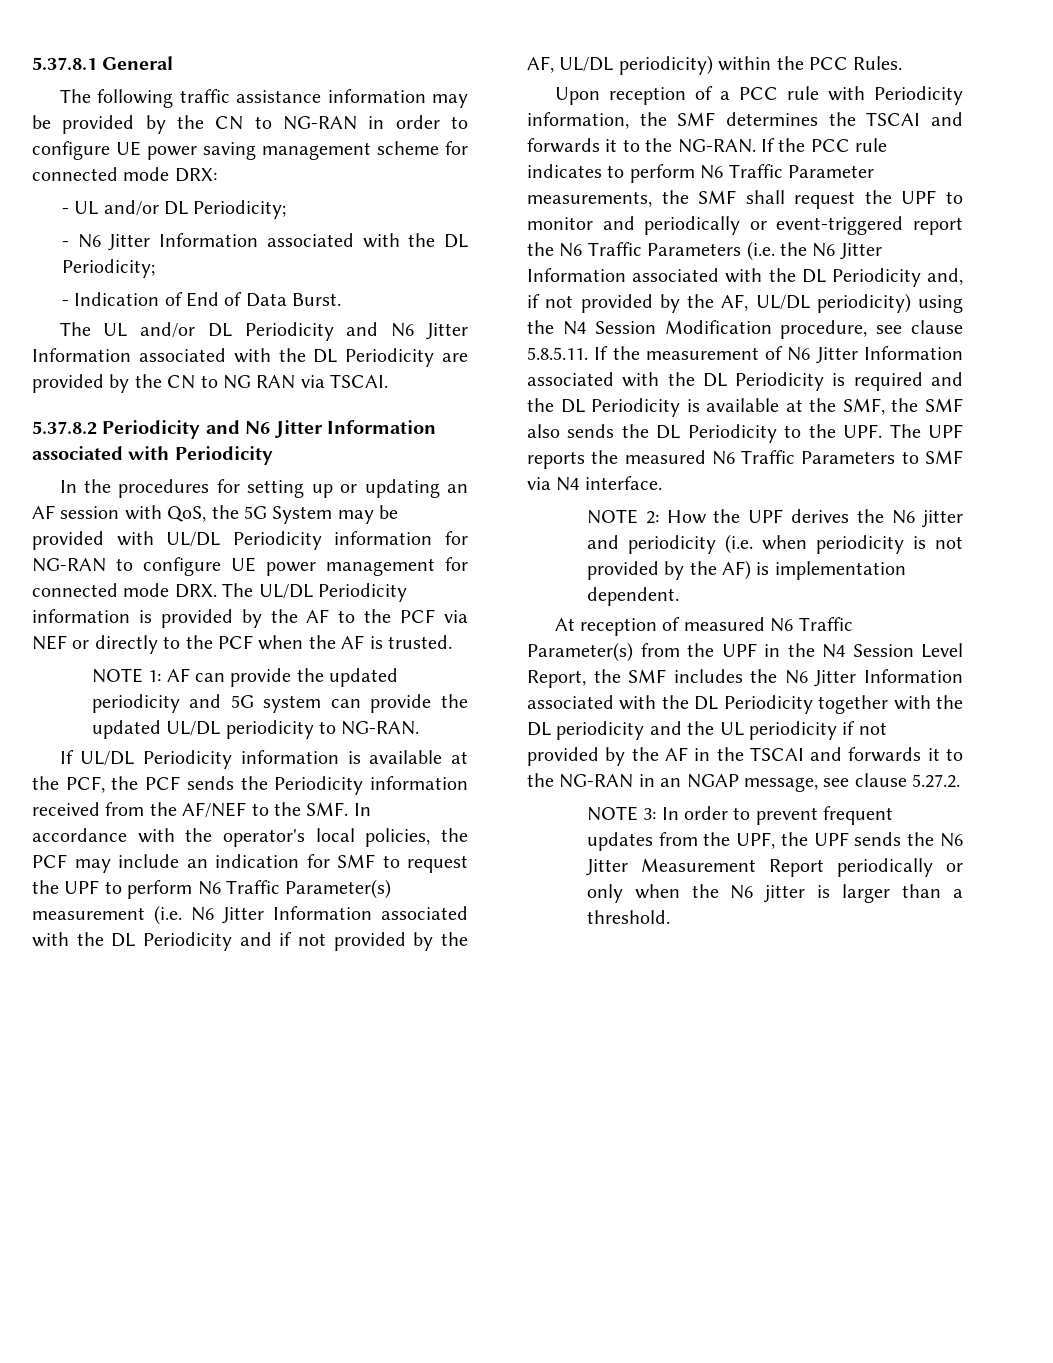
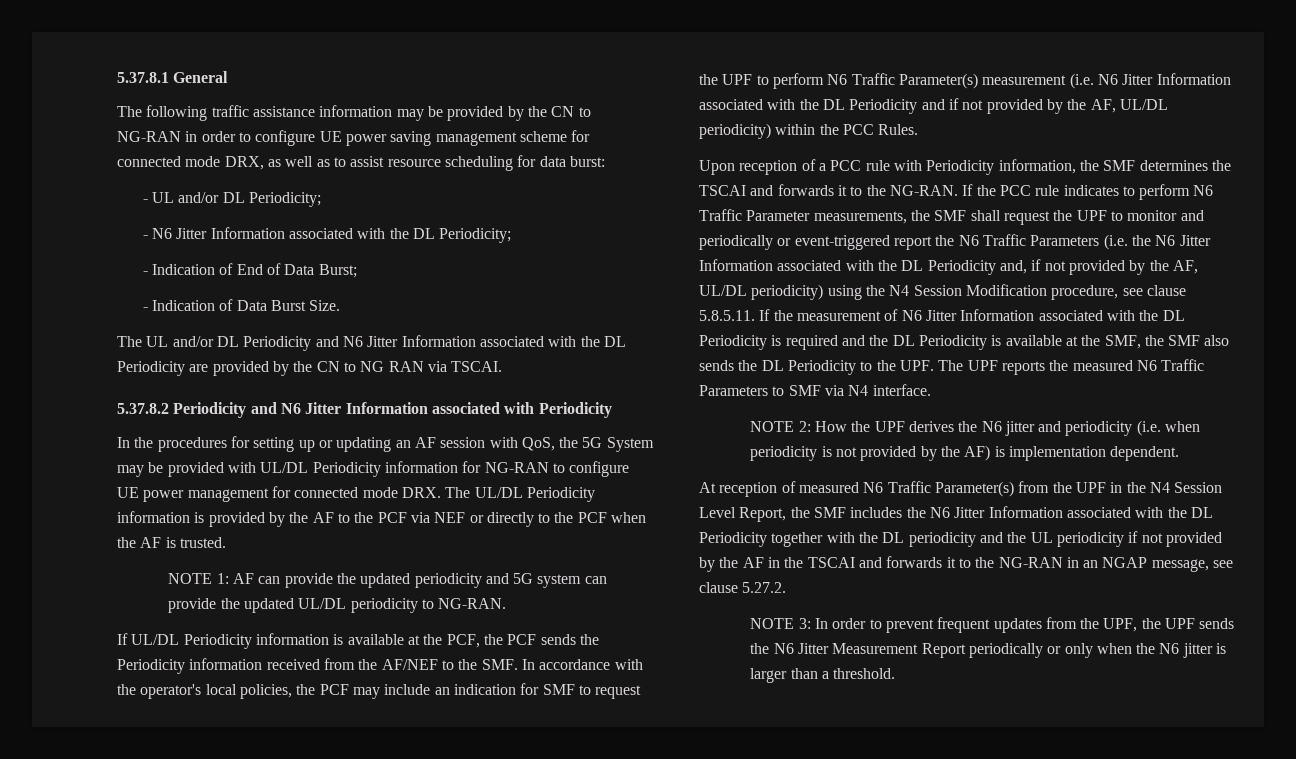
- The following traffic assistance information may be provided by the CN to NG-RAN in order to configure UE power saving management scheme for connected mode DRX:
+ The following traffic assistance information may be provided by the CN to NG-RAN in order to configure UE power saving management scheme for connected mode DRX, as well as to assist resource scheduling for data burst:
- - Indication of End of Data Burst.
+ - Indication of End of Data Burst;
+ - Indication of Data Burst Size.

